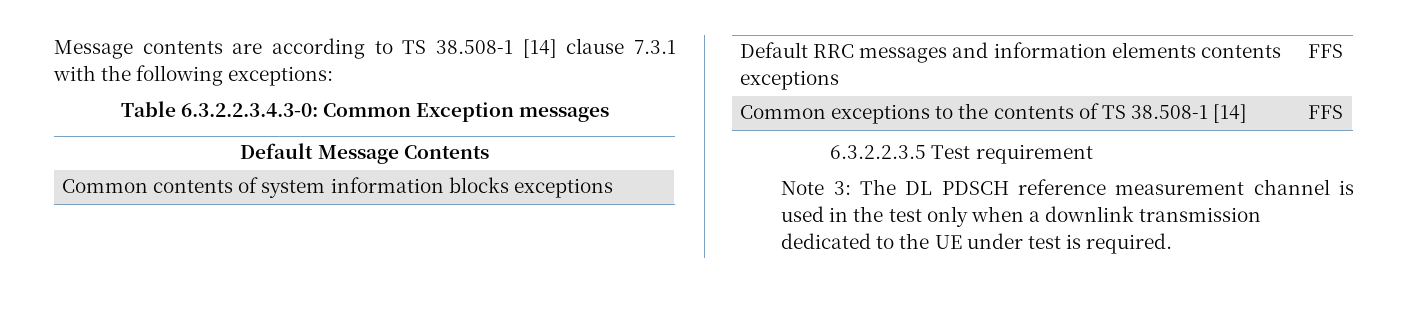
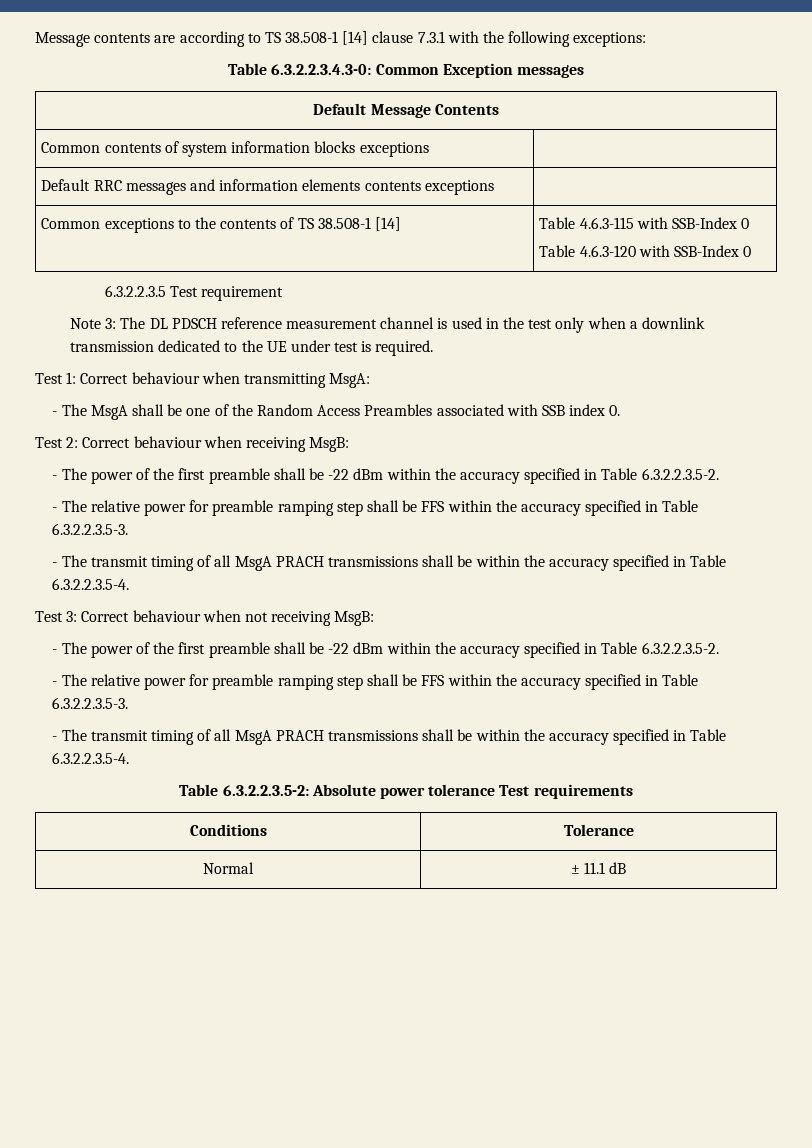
- Default RRC messages and information elements contents exceptions | FFS
+ Default RRC messages and information elements contents exceptions |
- Common exceptions to the contents of TS 38.508-1 [14] | FFS
+ Common exceptions to the contents of TS 38.508-1 [14] | Table 4.6.3-115 with SSB-Index 0
+ Table 4.6.3-120 with SSB-Index 0
+ Test 1: Correct behaviour when transmitting MsgA:
+ - The MsgA shall be one of the Random Access Preambles associated with SSB index 0.
+ Test 2: Correct behaviour when receiving MsgB:
+ - The power of the first preamble shall be -22 dBm within the accuracy specified in Table 6.3.2.2.3.5-2.
+ - The relative power for preamble ramping step shall be FFS within the accuracy specified in Table 6.3.2.2.3.5-3.
+ - The transmit timing of all MsgA PRACH transmissions shall be within the accuracy specified in Table 6.3.2.2.3.5-4.
+ Test 3: Correct behaviour when not receiving MsgB:
+ - The power of the first preamble shall be -22 dBm within the accuracy specified in Table 6.3.2.2.3.5-2.
+ - The relative power for preamble ramping step shall be FFS within the accuracy specified in Table 6.3.2.2.3.5-3.
+ - The transmit timing of all MsgA PRACH transmissions shall be within the accuracy specified in Table 6.3.2.2.3.5-4.
+ Table 6.3.2.2.3.5-2: Absolute power tolerance Test requirements
+ Conditions | Tolerance
+ Normal | ± 11.1 dB

